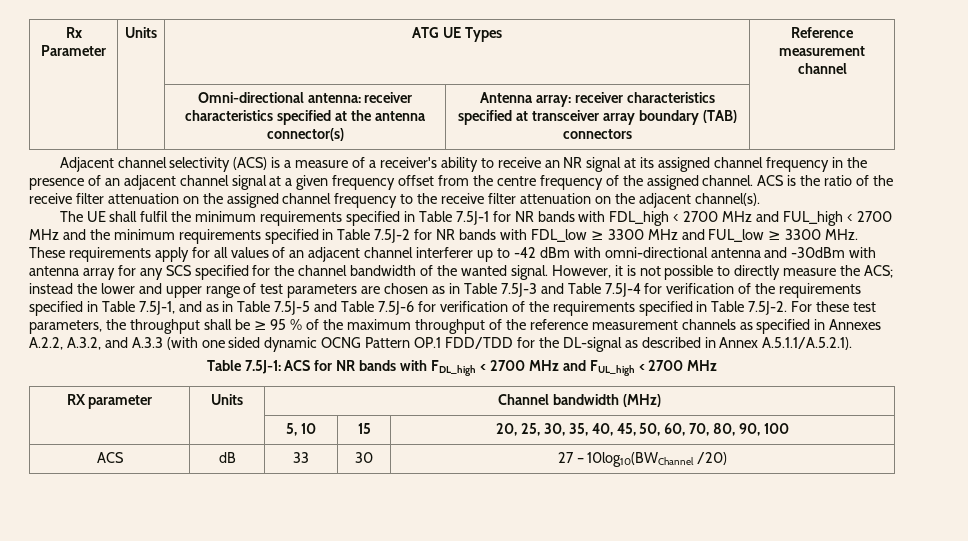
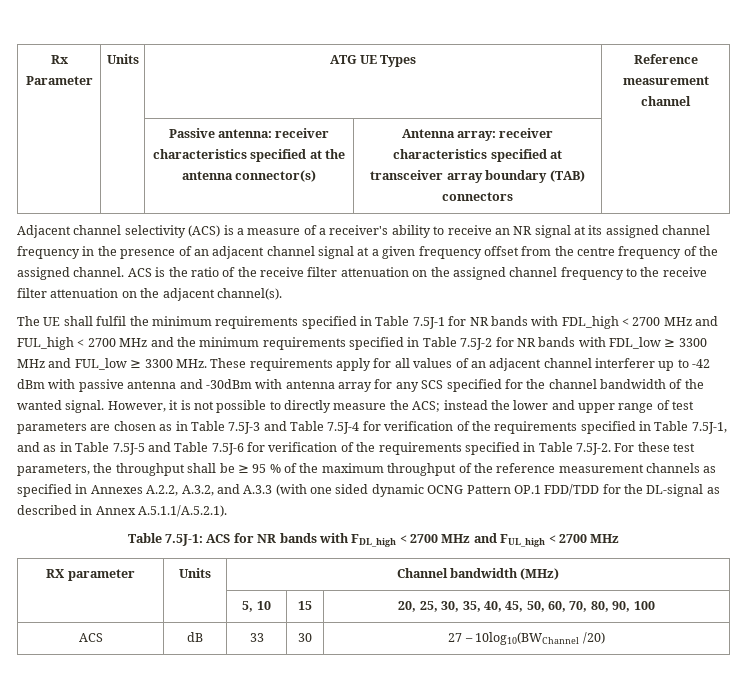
- | | Omni-directional antenna: receiver characteristics specified at the antenna connector(s) | Antenna array: receiver characteristics specified at transceiver array boundary (TAB) connectors |
+ | | Passive antenna: receiver characteristics specified at the antenna connector(s) | Antenna array: receiver characteristics specified at transceiver array boundary (TAB) connectors |
- The UE shall fulfil the minimum requirements specified in Table 7.5J-1 for NR bands with FDL_high < 2700 MHz and FUL_high < 2700 MHz and the minimum requirements specified in Table 7.5J-2 for NR bands with FDL_low ≥ 3300 MHz and FUL_low ≥ 3300 MHz. These requirements apply for all values of an adjacent channel interferer up to -42 dBm with omni-directional antenna and -30dBm with antenna array for any SCS specified for the channel bandwidth of the wanted signal.
+ The UE shall fulfil the minimum requirements specified in Table 7.5J-1 for NR bands with FDL_high < 2700 MHz and FUL_high < 2700 MHz and the minimum requirements specified in Table 7.5J-2 for NR bands with FDL_low ≥ 3300 MHz and FUL_low ≥ 3300 MHz. These requirements apply for all values of an adjacent channel interferer up to -42 dBm with passive antenna and -30dBm with antenna array for any SCS specified for the channel bandwidth of the wanted signal.

